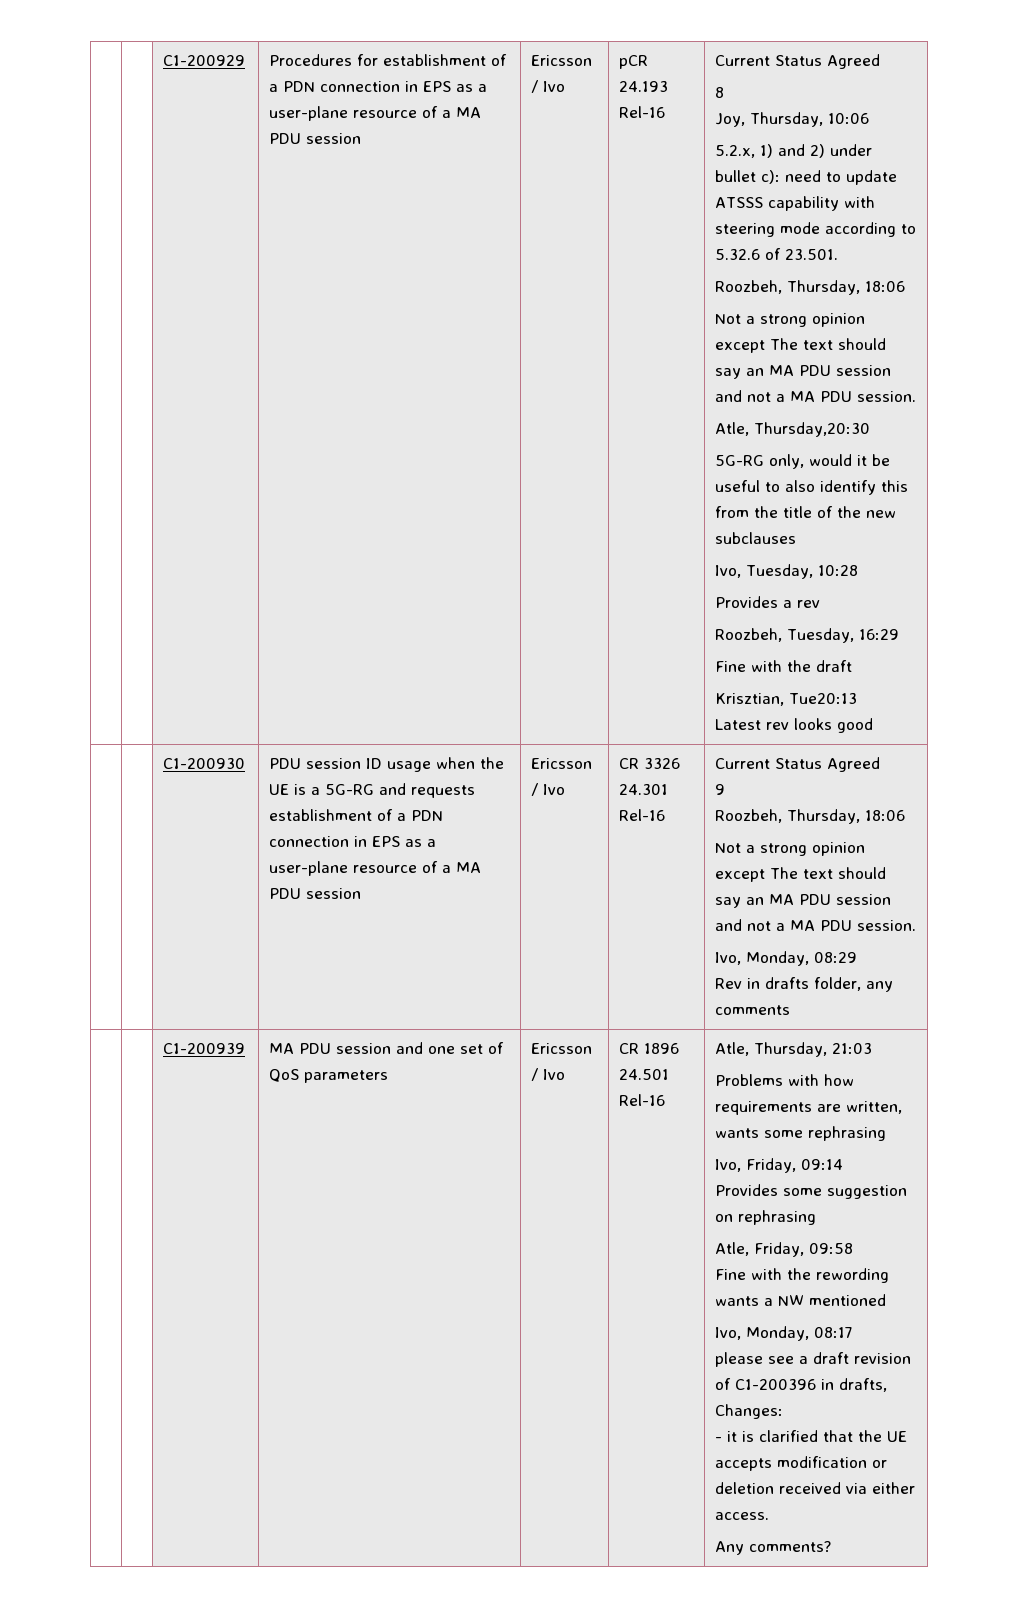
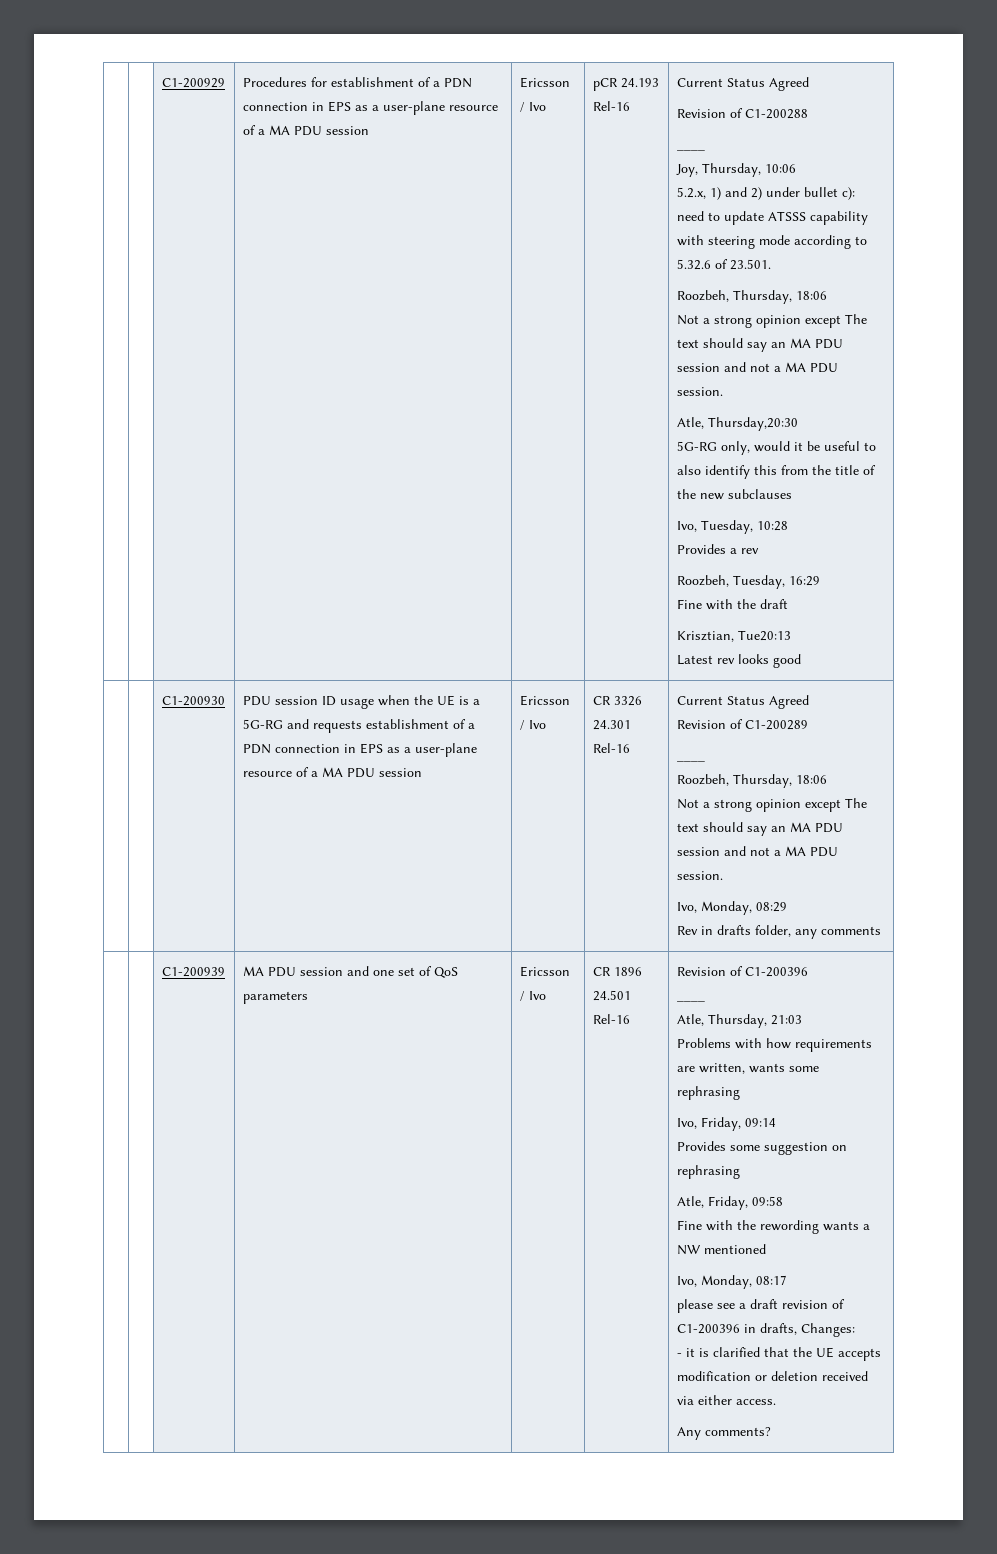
- 8
+ Revision of C1-200288
+ ____
- 9
+ Revision of C1-200289
+ ____
+ Revision of C1-200396
+ ____

